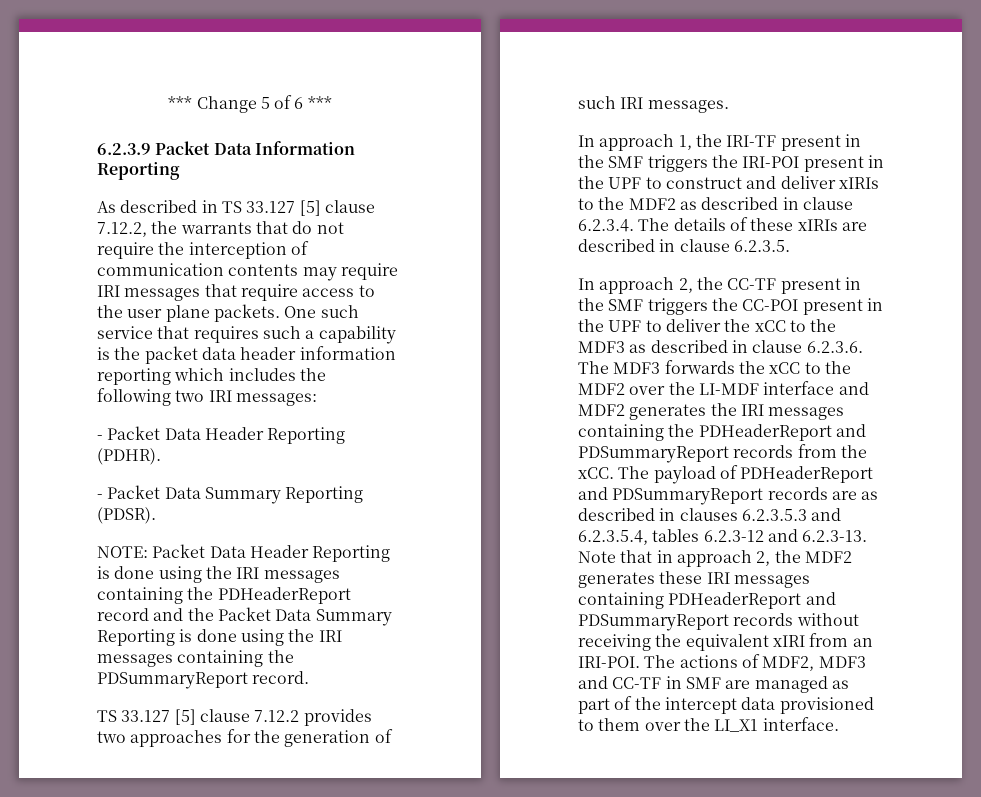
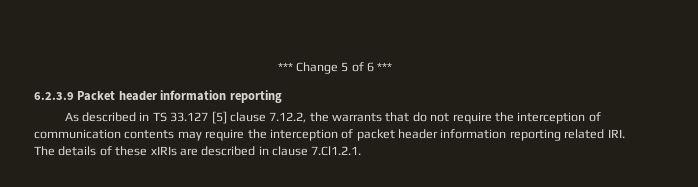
- 6.2.3.9 Packet Data Information Reporting
+ 6.2.3.9 Packet header information reporting
- As described in TS 33.127 [5] clause 7.12.2, the warrants that do not require the interception of communication contents may require IRI messages that require access to the user plane packets. One such service that requires such a capability is the packet data header information reporting which includes the following two IRI messages:
- - Packet Data Header Reporting (PDHR).
- - Packet Data Summary Reporting (PDSR).
- NOTE: Packet Data Header Reporting is done using the IRI messages containing the PDHeaderReport record and the Packet Data Summary Reporting is done using the IRI messages containing the PDSummaryReport record.
- TS 33.127 [5] clause 7.12.2 provides two approaches for the generation of such IRI messages.
- In approach 1, the IRI-TF present in the SMF triggers the IRI-POI present in the UPF to construct and deliver xIRIs to the MDF2 as described in clause 6.2.3.4. The details of these xIRIs are described in clause 6.2.3.5.
- In approach 2, the CC-TF present in the SMF triggers the CC-POI present in the UPF to deliver the xCC to the MDF3 as described in clause 6.2.3.6. The MDF3 forwards the xCC to the MDF2 over the LI-MDF interface and MDF2 generates the IRI messages containing the PDHeaderReport and PDSummaryReport records from the xCC. The payload of PDHeaderReport and PDSummaryReport records are as described in clauses 6.2.3.5.3 and 6.2.3.5.4, tables 6.2.3-12 and 6.2.3-13. Note that in approach 2, the MDF2 generates these IRI messages containing PDHeaderReport and PDSummaryReport records without receiving the equivalent xIRI from an IRI-POI. The actions of MDF2, MDF3 and CC-TF in SMF are managed as part of the intercept data provisioned to them over the LI_X1 interface.
+ As described in TS 33.127 [5] clause 7.12.2, the warrants that do not require the interception of communication contents may require the interception of packet header information reporting related IRI. The details of these xIRIs are described in clause 7.Cl1.2.1.

